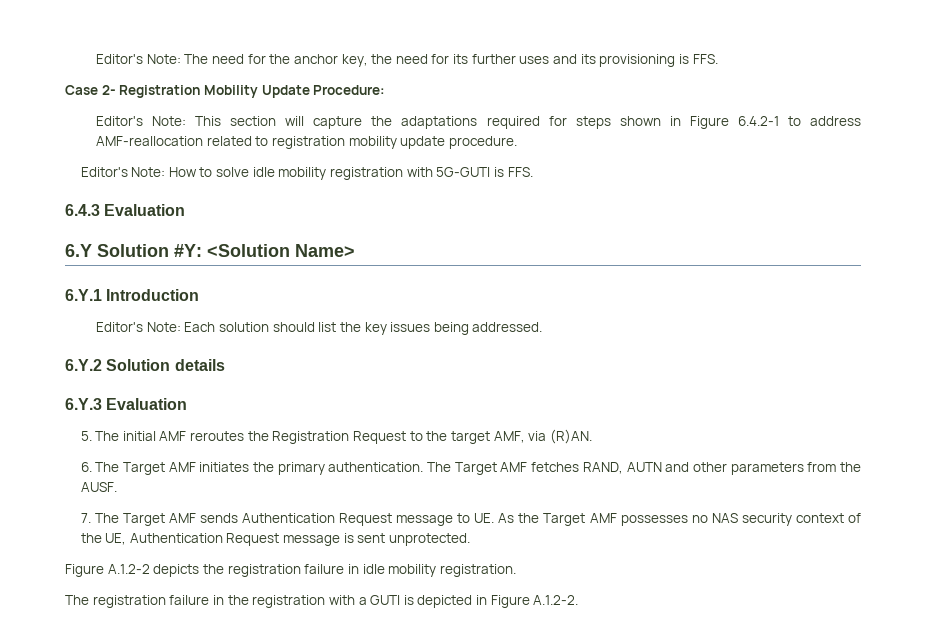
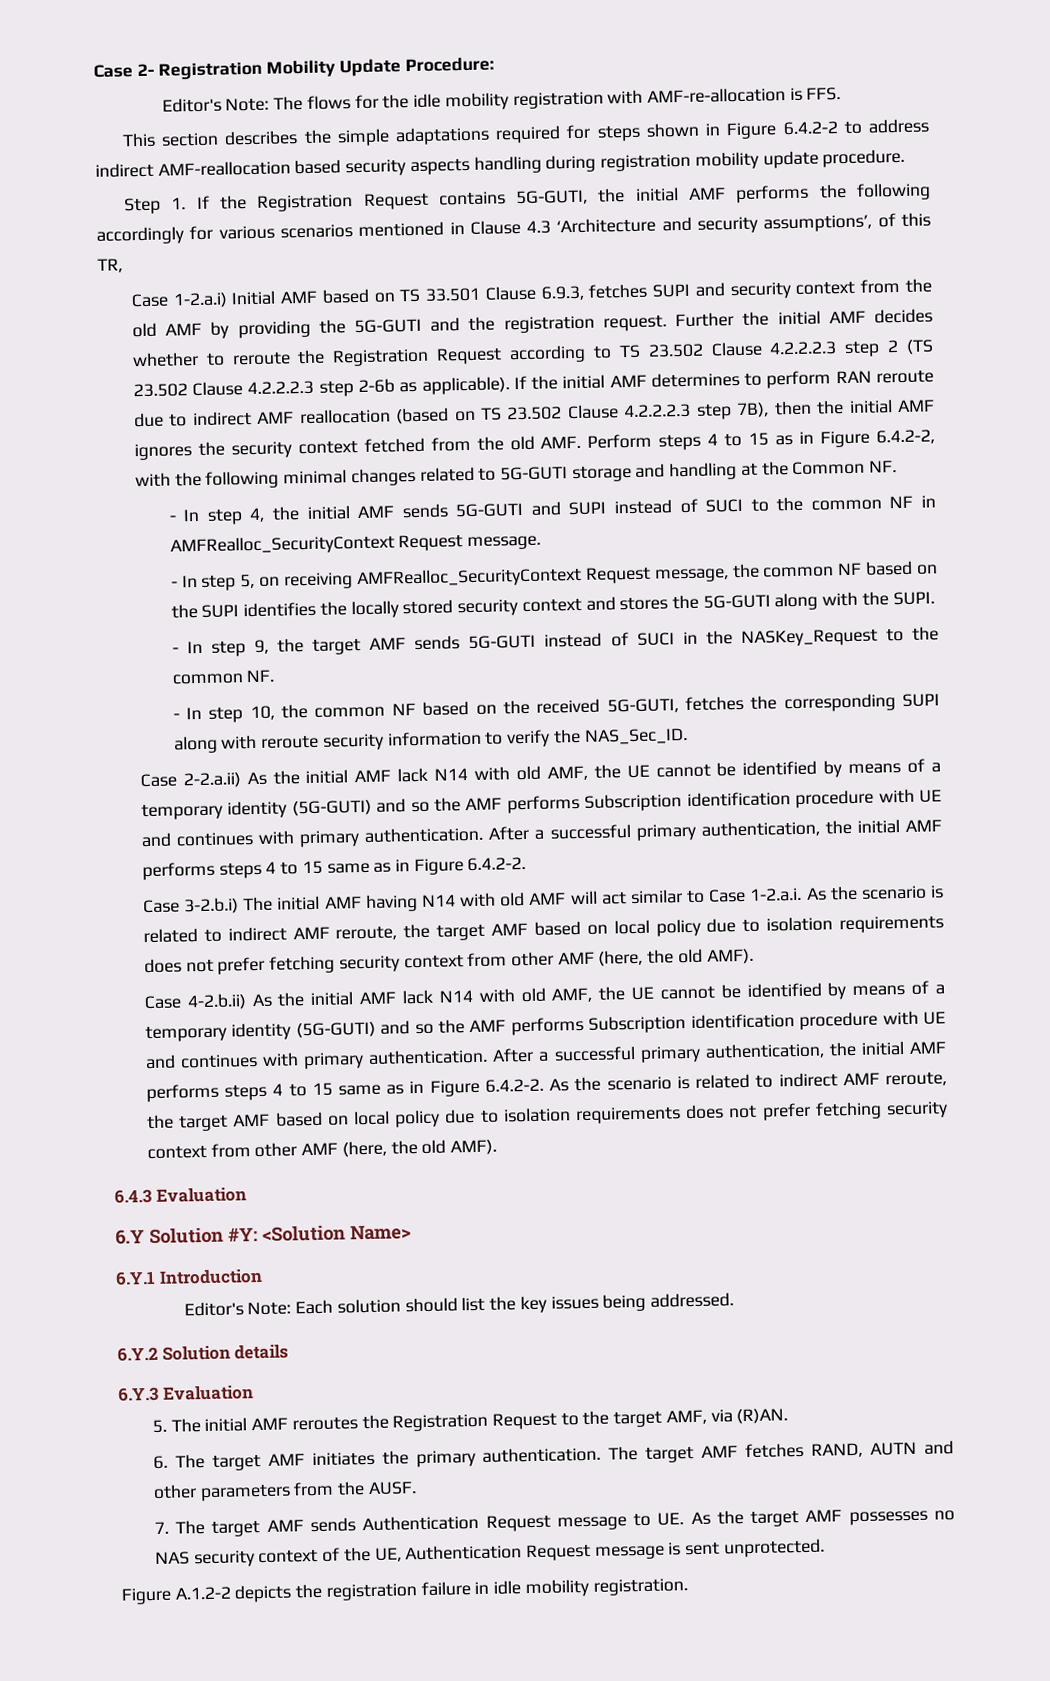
- Editor's Note: The need for the anchor key, the need for its further uses and its provisioning is FFS.
- Editor's Note: This section will capture the adaptations required for steps shown in Figure 6.4.2-1 to address AMF-reallocation related to registration mobility update procedure.
- Editor's Note: How to solve idle mobility registration with 5G-GUTI is FFS.
+ Editor's Note: The flows for the idle mobility registration with AMF-re-allocation is FFS.
+ This section describes the simple adaptations required for steps shown in Figure 6.4.2-2 to address indirect AMF-reallocation based security aspects handling during registration mobility update procedure.
+ Step 1. If the Registration Request contains 5G-GUTI, the initial AMF performs the following accordingly for various scenarios mentioned in Clause 4.3 ‘Architecture and security assumptions’, of this TR,
+ Case 1-2.a.i) Initial AMF based on TS 33.501 Clause 6.9.3, fetches SUPI and security context from the old AMF by providing the 5G-GUTI and the registration request. Further the initial AMF decides whether to reroute the Registration Request according to TS 23.502 Clause 4.2.2.2.3 step 2 (TS 23.502 Clause 4.2.2.2.3 step 2-6b as applicable). If the initial AMF determines to perform RAN reroute due to indirect AMF reallocation (based on TS 23.502 Clause 4.2.2.2.3 step 7B), then the initial AMF ignores the security context fetched from the old AMF. Perform steps 4 to 15 as in Figure 6.4.2-2, with the following minimal changes related to 5G-GUTI storage and handling at the Common NF.
+ - In step 4, the initial AMF sends 5G-GUTI and SUPI instead of SUCI to the common NF in AMFRealloc_SecurityContext Request message.
+ - In step 5, on receiving AMFRealloc_SecurityContext Request message, the common NF based on the SUPI identifies the locally stored security context and stores the 5G-GUTI along with the SUPI.
+ - In step 9, the target AMF sends 5G-GUTI instead of SUCI in the NASKey_Request to the common NF.
+ - In step 10, the common NF based on the received 5G-GUTI, fetches the corresponding SUPI along with reroute security information to verify the NAS_Sec_ID.
+ Case 2-2.a.ii) As the initial AMF lack N14 with old AMF, the UE cannot be identified by means of a temporary identity (5G-GUTI) and so the AMF performs Subscription identification procedure with UE and continues with primary authentication. After a successful primary authentication, the initial AMF performs steps 4 to 15 same as in Figure 6.4.2-2.
+ Case 3-2.b.i) The initial AMF having N14 with old AMF will act similar to Case 1-2.a.i. As the scenario is related to indirect AMF reroute, the target AMF based on local policy due to isolation requirements does not prefer fetching security context from other AMF (here, the old AMF).
+ Case 4-2.b.ii) As the initial AMF lack N14 with old AMF, the UE cannot be identified by means of a temporary identity (5G-GUTI) and so the AMF performs Subscription identification procedure with UE and continues with primary authentication. After a successful primary authentication, the initial AMF performs steps 4 to 15 same as in Figure 6.4.2-2. As the scenario is related to indirect AMF reroute, the target AMF based on local policy due to isolation requirements does not prefer fetching security context from other AMF (here, the old AMF).
- 6. The Target AMF initiates the primary authentication.
+ 6. The target AMF initiates the primary authentication.
- The Target AMF fetches RAND, AUTN and other parameters from the AUSF.
+ The target AMF fetches RAND, AUTN and other parameters from the AUSF.
- 7. The Target AMF sends Authentication Request message to UE. As the Target AMF possesses no NAS security context of the UE, Authentication Request message is sent unprotected.
+ 7. The target AMF sends Authentication Request message to UE. As the target AMF possesses no NAS security context of the UE, Authentication Request message is sent unprotected.
- The registration failure in the registration with a GUTI is depicted in Figure A.1.2-2.

